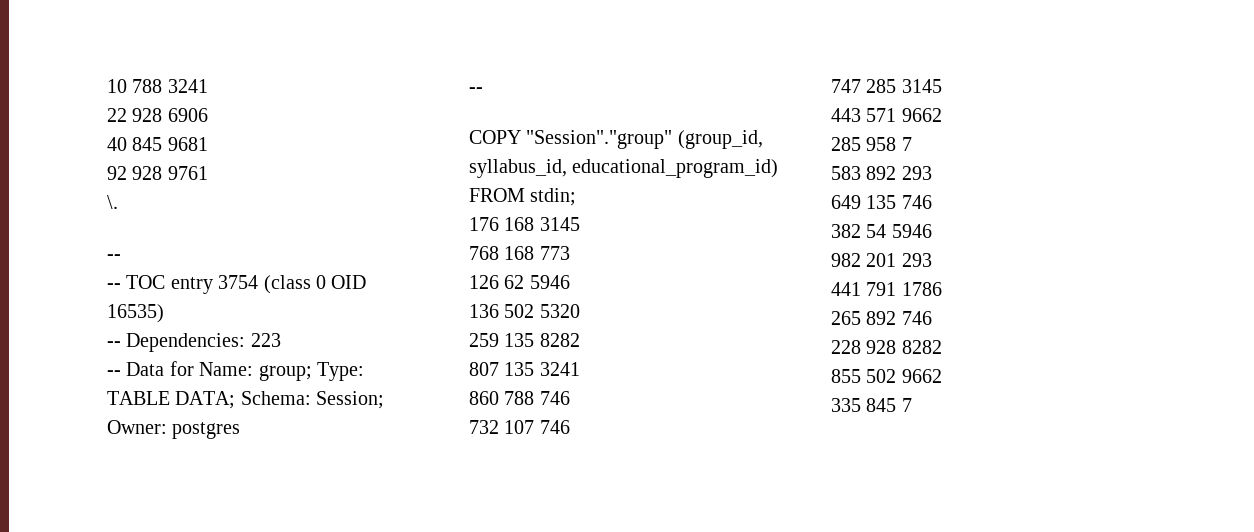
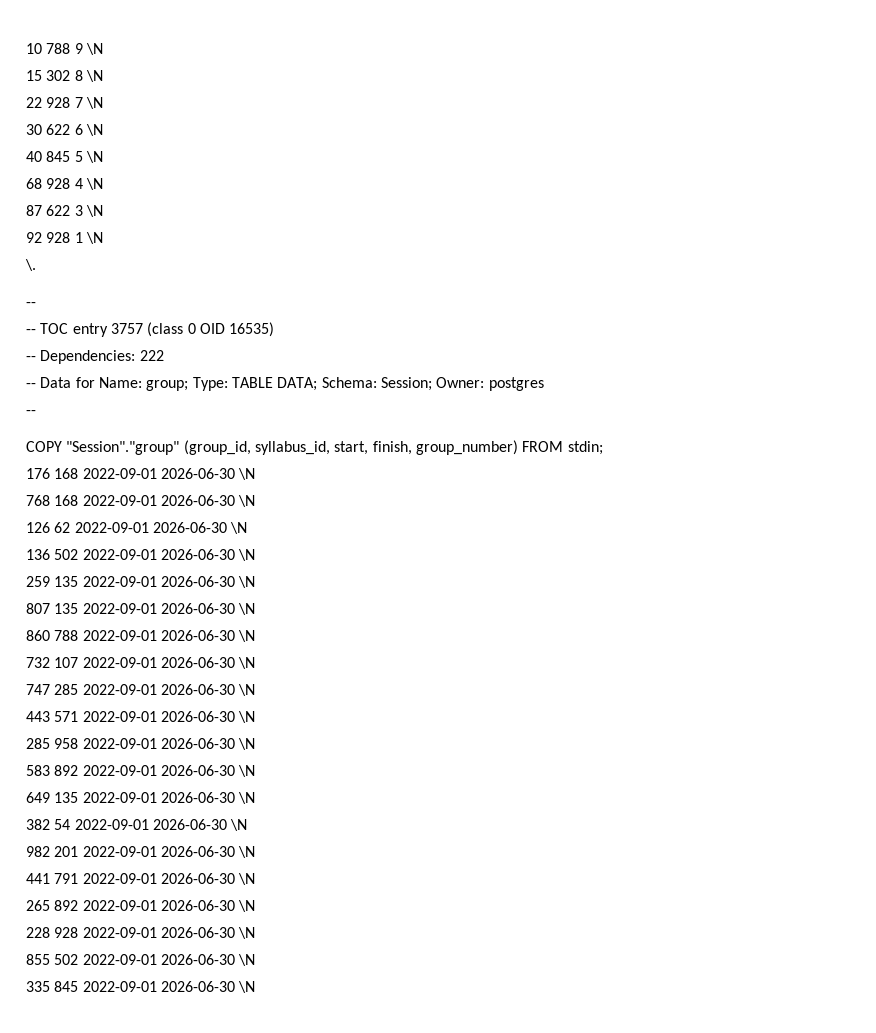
- 10 788 3241
- 22 928 6906
- 40 845 9681
+ 10 788 9 \N
+ 15 302 8 \N
+ 22 928 7 \N
+ 30 622 6 \N
+ 40 845 5 \N
+ 68 928 4 \N
+ 87 622 3 \N
- 92 928 9761
+ 92 928 1 \N
- -- TOC entry 3754 (class 0 OID 16535)
+ -- TOC entry 3757 (class 0 OID 16535)
- -- Dependencies: 223
+ -- Dependencies: 222
- COPY "Session"."group" (group_id, syllabus_id, educational_program_id) FROM stdin;
+ COPY "Session"."group" (group_id, syllabus_id, start, finish, group_number) FROM stdin;
- 176 168 3145
+ 176 168 2022-09-01 2026-06-30 \N
- 768 168 773
+ 768 168 2022-09-01 2026-06-30 \N
- 126 62 5946
+ 126 62 2022-09-01 2026-06-30 \N
- 136 502 5320
+ 136 502 2022-09-01 2026-06-30 \N
- 259 135 8282
+ 259 135 2022-09-01 2026-06-30 \N
- 807 135 3241
+ 807 135 2022-09-01 2026-06-30 \N
- 860 788 746
+ 860 788 2022-09-01 2026-06-30 \N
- 732 107 746
+ 732 107 2022-09-01 2026-06-30 \N
- 747 285 3145
+ 747 285 2022-09-01 2026-06-30 \N
- 443 571 9662
+ 443 571 2022-09-01 2026-06-30 \N
- 285 958 7
+ 285 958 2022-09-01 2026-06-30 \N
- 583 892 293
+ 583 892 2022-09-01 2026-06-30 \N
- 649 135 746
+ 649 135 2022-09-01 2026-06-30 \N
- 382 54 5946
+ 382 54 2022-09-01 2026-06-30 \N
- 982 201 293
+ 982 201 2022-09-01 2026-06-30 \N
- 441 791 1786
+ 441 791 2022-09-01 2026-06-30 \N
- 265 892 746
+ 265 892 2022-09-01 2026-06-30 \N
- 228 928 8282
+ 228 928 2022-09-01 2026-06-30 \N
- 855 502 9662
+ 855 502 2022-09-01 2026-06-30 \N
- 335 845 7
+ 335 845 2022-09-01 2026-06-30 \N

